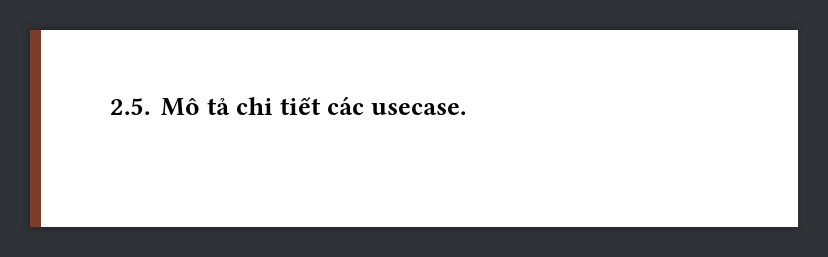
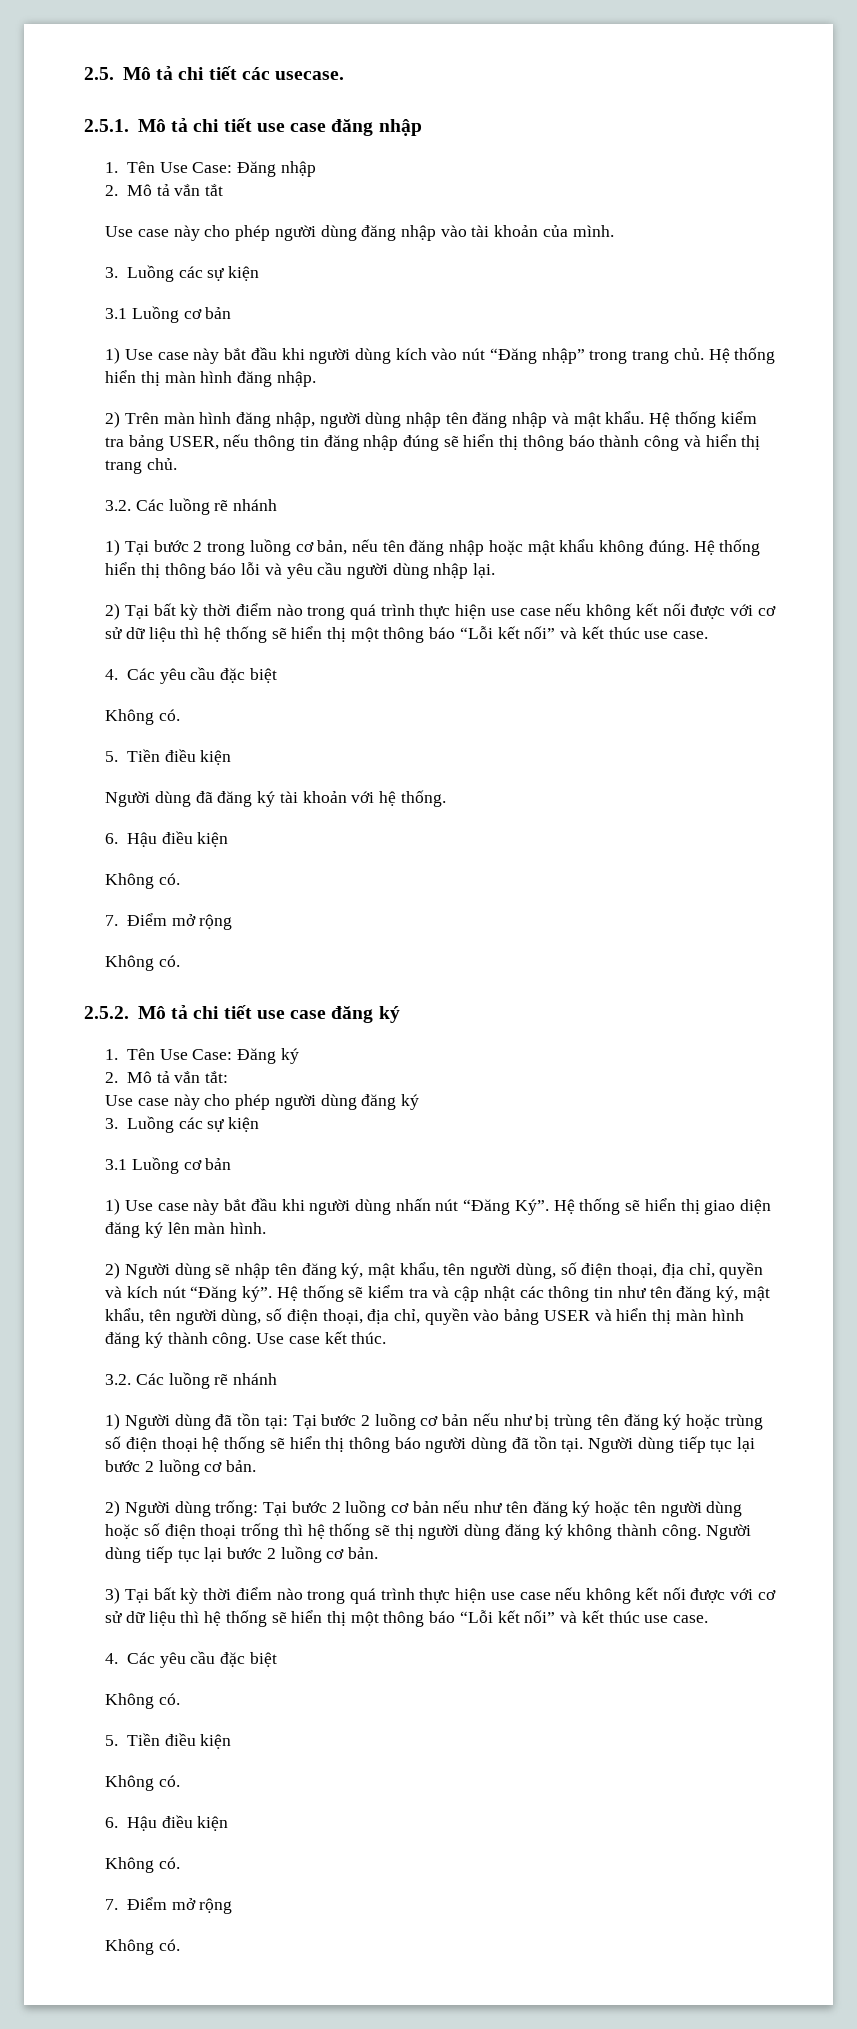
+ 2.5.1. Mô tả chi tiết use case đăng nhập
+ 1. Tên Use Case: Đăng nhập
+ 2. Mô tả vắn tắt
+ Use case này cho phép người dùng đăng nhập vào tài khoản của mình.
+ 3. Luồng các sự kiện
+ 3.1 Luồng cơ bản
+ 1) Use case này bắt đầu khi người dùng kích vào nút “Đăng nhập” trong trang chủ. Hệ thống hiển thị màn hình đăng nhập.
+ 2) Trên màn hình đăng nhập, người dùng nhập tên đăng nhập và mật khẩu. Hệ thống kiểm tra bảng USER, nếu thông tin đăng nhập đúng sẽ hiển thị thông báo thành công và hiển thị trang chủ.
+ 3.2. Các luồng rẽ nhánh
+ 1) Tại bước 2 trong luồng cơ bản, nếu tên đăng nhập hoặc mật khẩu không đúng. Hệ thống hiển thị thông báo lỗi và yêu cầu người dùng nhập lại.
+ 2) Tại bất kỳ thời điểm nào trong quá trình thực hiện use case nếu không kết nối được với cơ sử dữ liệu thì hệ thống sẽ hiển thị một thông báo “Lỗi kết nối” và kết thúc use case.
+ 4. Các yêu cầu đặc biệt
+ Không có.
+ 5. Tiền điều kiện
+ Người dùng đã đăng ký tài khoản với hệ thống.
+ 6. Hậu điều kiện
+ Không có.
+ 7. Điểm mở rộng
+ Không có.
+ 2.5.2. Mô tả chi tiết use case đăng ký
+ 1. Tên Use Case: Đăng ký
+ 2. Mô tả vắn tắt:
+ Use case này cho phép người dùng đăng ký
+ 3. Luồng các sự kiện
+ 3.1 Luồng cơ bản
+ 1) Use case này bắt đầu khi người dùng nhấn nút “Đăng Ký”. Hệ thống sẽ hiển thị giao diện đăng ký lên màn hình.
+ 2) Người dùng sẽ nhập tên đăng ký, mật khẩu, tên người dùng, số điện thoại, địa chỉ, quyền và kích nút “Đăng ký”. Hệ thống sẽ kiểm tra và cập nhật các thông tin như tên đăng ký, mật khẩu, tên người dùng, số điện thoại, địa chỉ, quyền vào bảng USER và hiển thị màn hình đăng ký thành công. Use case kết thúc.
+ 3.2. Các luồng rẽ nhánh
+ 1) Người dùng đã tồn tại: Tại bước 2 luồng cơ bản nếu như bị trùng tên đăng ký hoặc trùng số điện thoại hệ thống sẽ hiển thị thông báo người dùng đã tồn tại. Người dùng tiếp tục lại bước 2 luồng cơ bản.
+ 2) Người dùng trống: Tại bước 2 luồng cơ bản nếu như tên đăng ký hoặc tên người dùng hoặc số điện thoại trống thì hệ thống sẽ thị người dùng đăng ký không thành công. Người dùng tiếp tục lại bước 2 luồng cơ bản.
+ 3) Tại bất kỳ thời điểm nào trong quá trình thực hiện use case nếu không kết nối được với cơ sử dữ liệu thì hệ thống sẽ hiển thị một thông báo “Lỗi kết nối” và kết thúc use case.
+ 4. Các yêu cầu đặc biệt
+ Không có.
+ 5. Tiền điều kiện
+ Không có.
+ 6. Hậu điều kiện
+ Không có.
+ 7. Điểm mở rộng
+ Không có.

